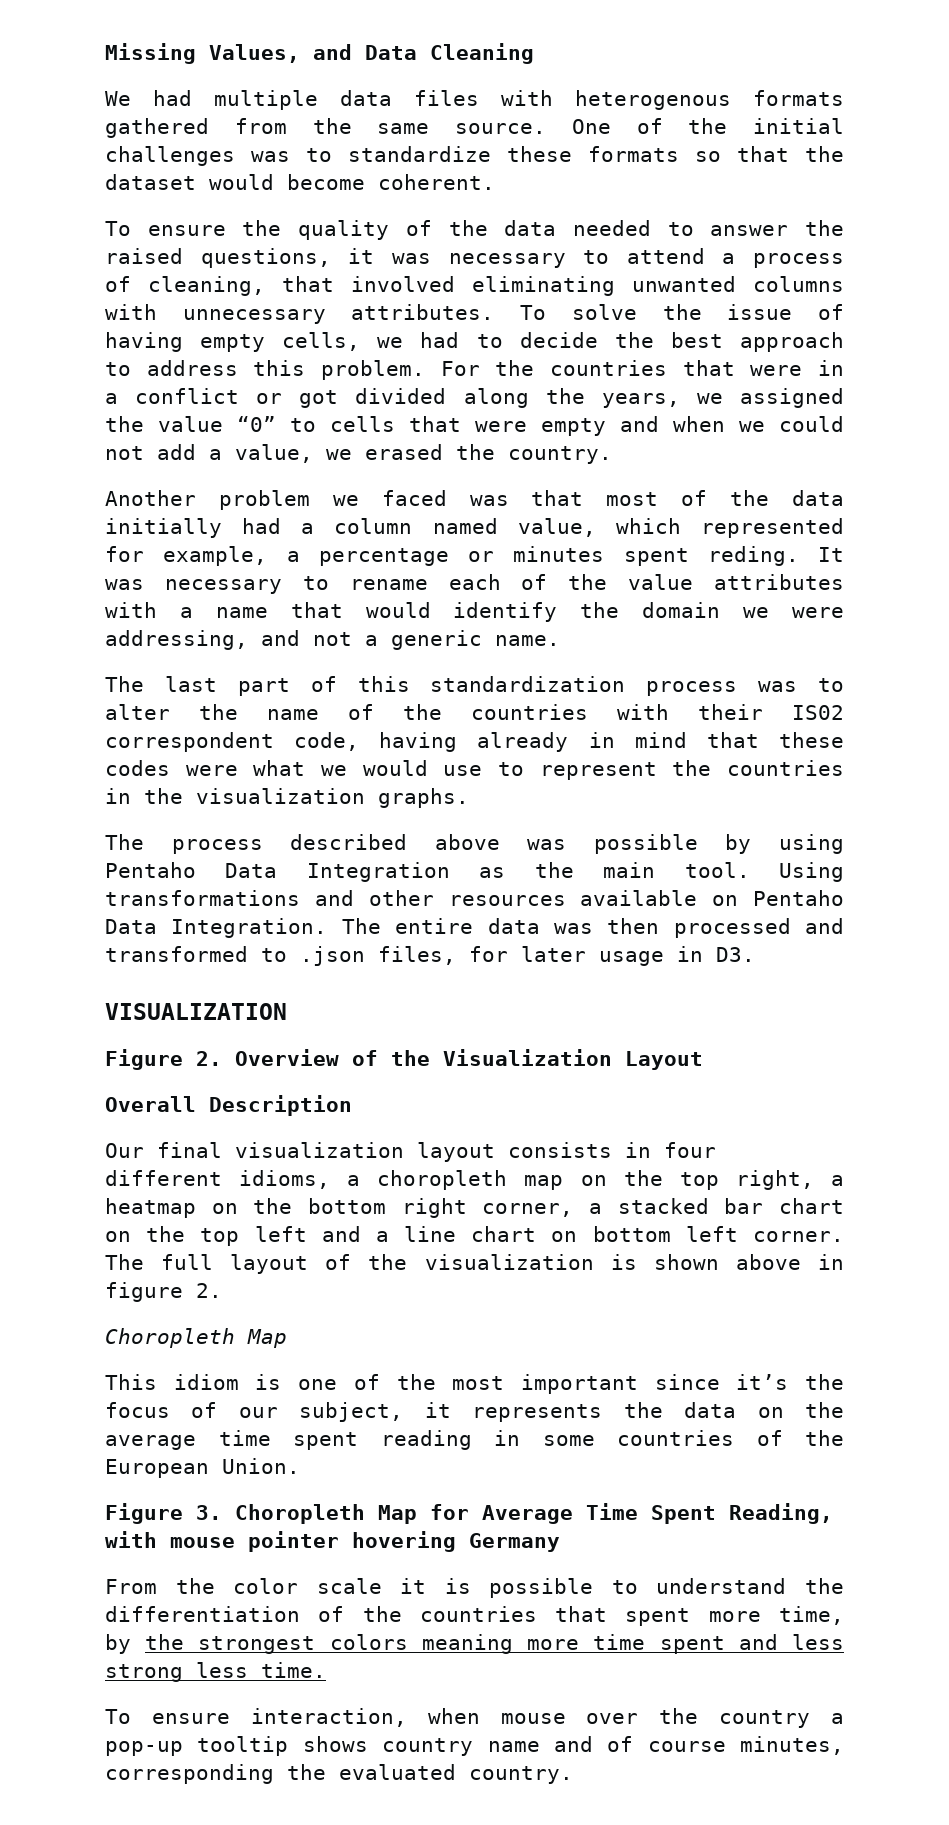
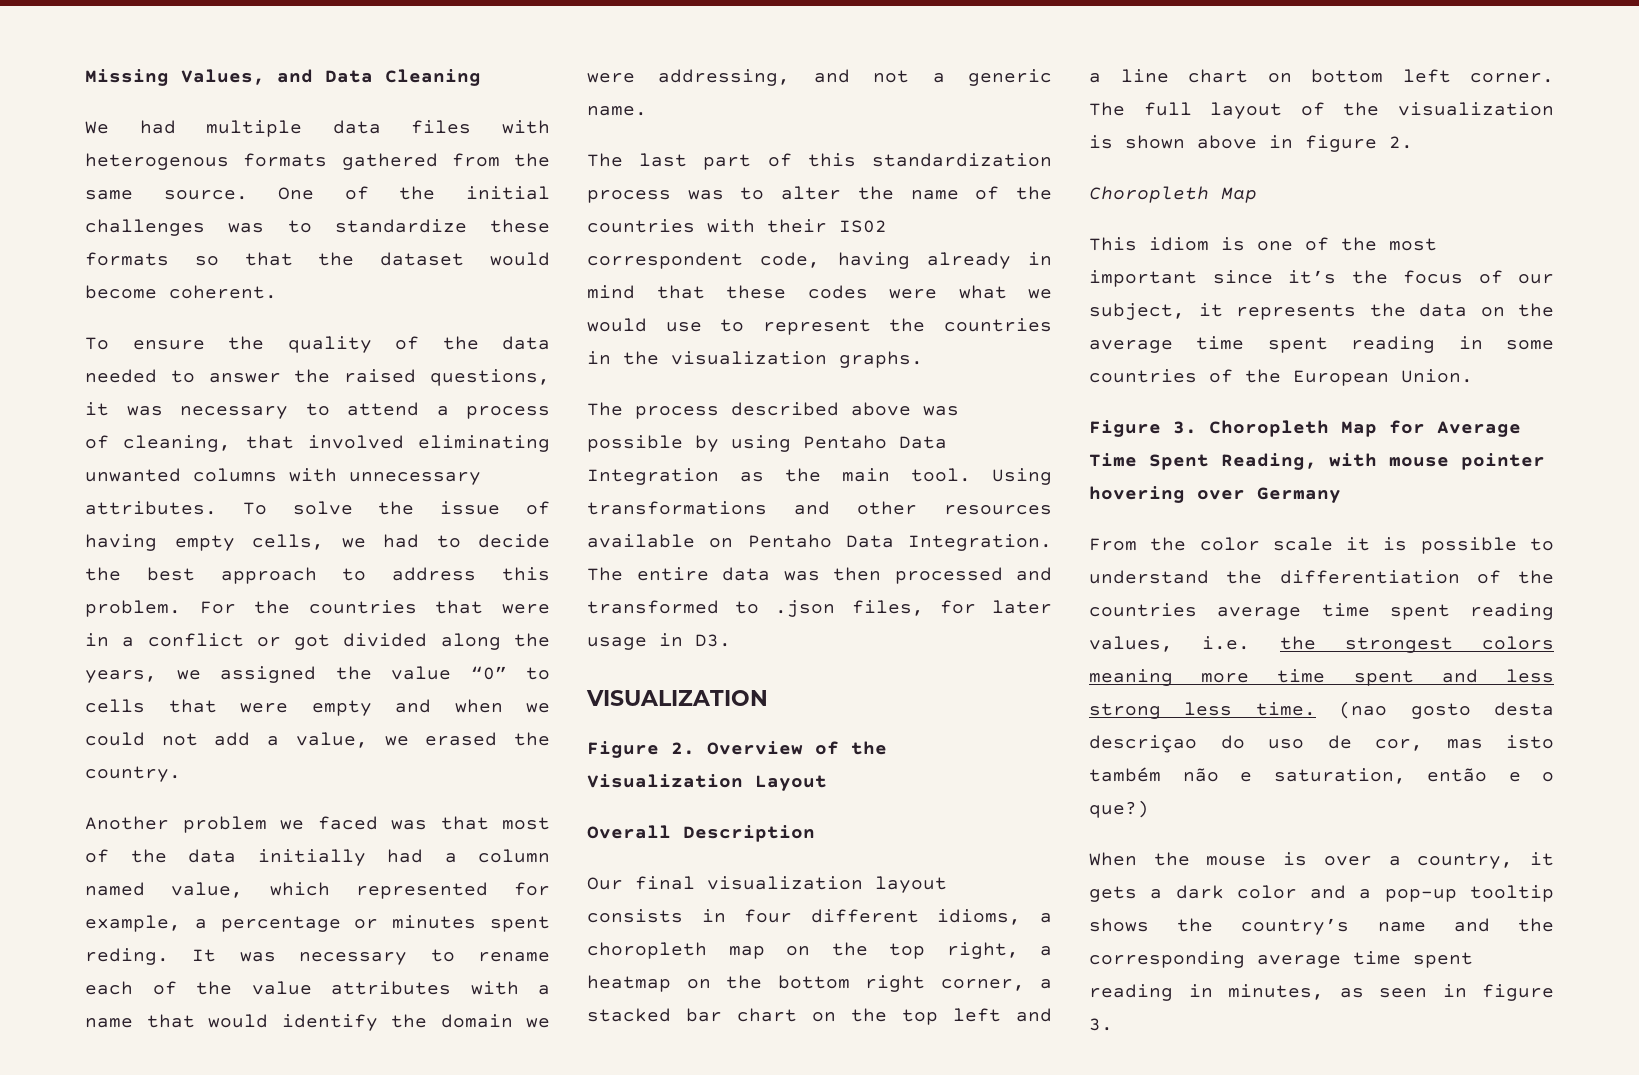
- Figure 3. Choropleth Map for Average Time Spent Reading, with mouse pointer hovering Germany
+ Figure 3. Choropleth Map for Average Time Spent Reading, with mouse pointer hovering over Germany
- From the color scale it is possible to understand the differentiation of the countries that spent more time, by the strongest colors meaning more time spent and less strong less time.
- To ensure interaction, when mouse over the country a pop-up tooltip shows country name and of course minutes, corresponding the evaluated country.
+ From the color scale it is possible to understand the differentiation of the countries average time spent reading values, i.e. the strongest colors meaning more time spent and less strong less time. (nao gosto desta descriçao do uso de cor, mas isto também não e saturation, então e o que?)
+ When the mouse is over a country, it gets a dark color and a pop-up tooltip shows the country’s name and the corresponding average time spent reading in minutes, as seen in figure 3.

